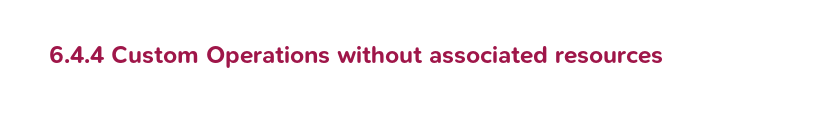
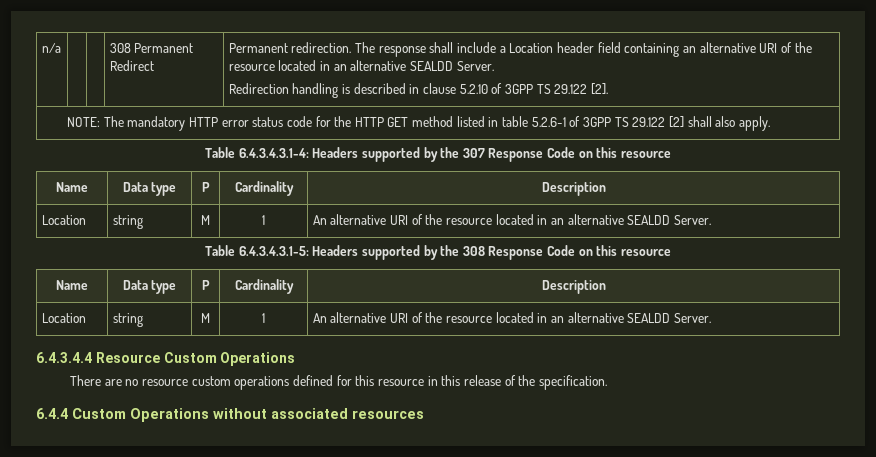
+ n/a | | | 308 Permanent Redirect | Permanent redirection. The response shall include a Location header field containing an alternative URI of the resource located in an alternative SEALDD Server.
+ Redirection handling is described in clause 5.2.10 of 3GPP TS 29.122 [2].
+ NOTE: The mandatory HTTP error status code for the HTTP GET method listed in table 5.2.6-1 of 3GPP TS 29.122 [2] shall also apply.
+ Table 6.4.3.4.3.1-4: Headers supported by the 307 Response Code on this resource
+ Name | Data type | P | Cardinality | Description
+ Location | string | M | 1 | An alternative URI of the resource located in an alternative SEALDD Server.
+ Table 6.4.3.4.3.1-5: Headers supported by the 308 Response Code on this resource
+ Name | Data type | P | Cardinality | Description
+ Location | string | M | 1 | An alternative URI of the resource located in an alternative SEALDD Server.
+ 6.4.3.4.4 Resource Custom Operations
+ There are no resource custom operations defined for this resource in this release of the specification.

